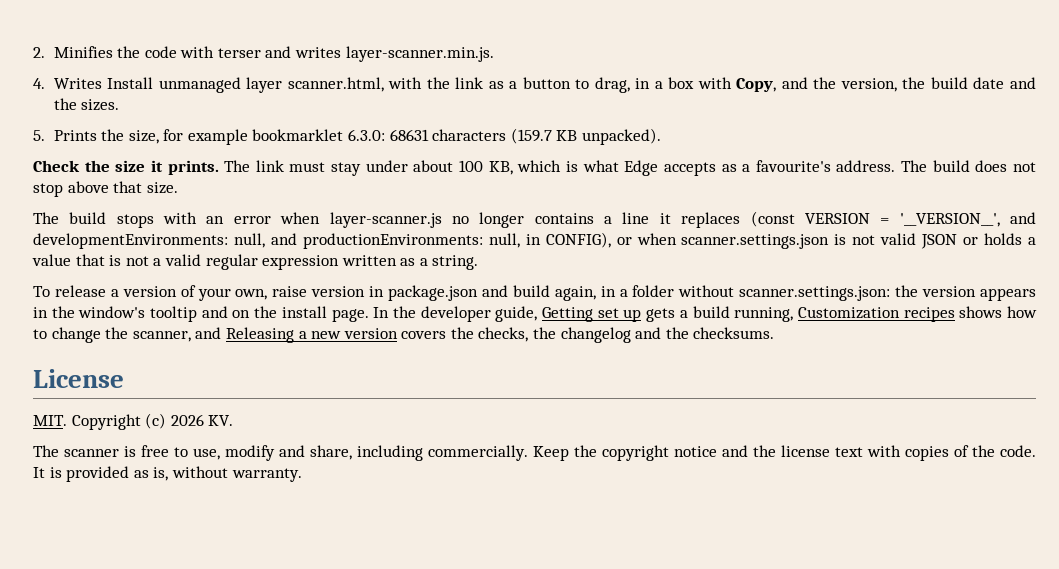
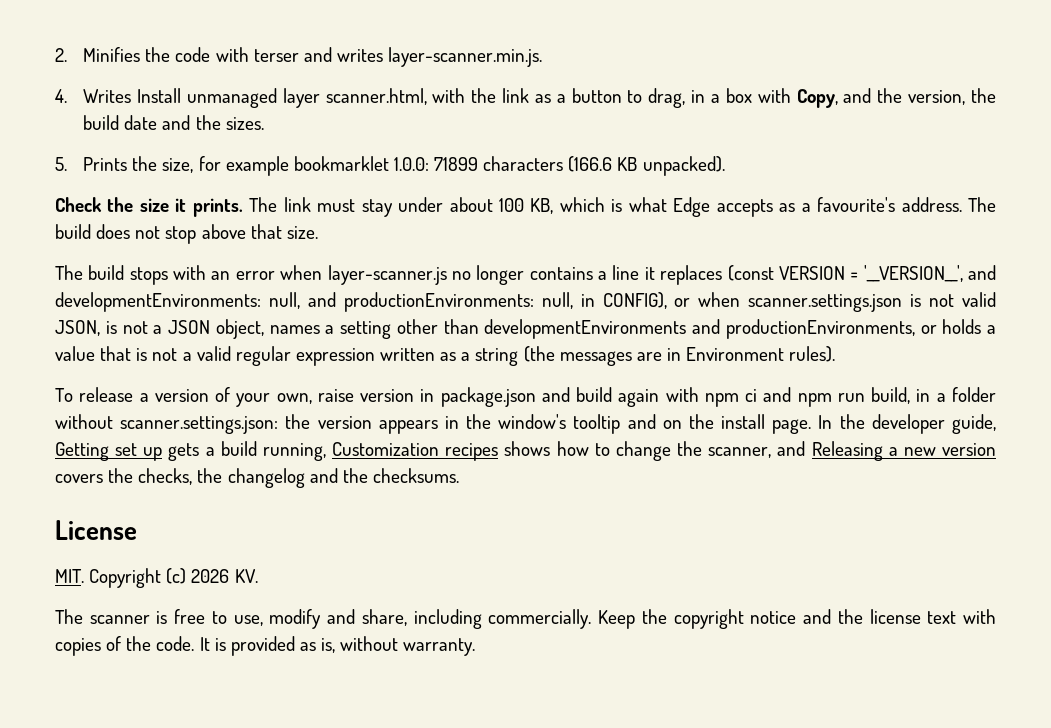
- 5. Prints the size, for example bookmarklet 6.3.0: 68631 characters (159.7 KB unpacked).
+ 5. Prints the size, for example bookmarklet 1.0.0: 71899 characters (166.6 KB unpacked).
- The build stops with an error when layer-scanner.js no longer contains a line it replaces (const VERSION = '__VERSION__', and developmentEnvironments: null, and productionEnvironments: null, in CONFIG), or when scanner.settings.json is not valid JSON or holds a value that is not a valid regular expression written as a string.
+ The build stops with an error when layer-scanner.js no longer contains a line it replaces (const VERSION = '__VERSION__', and developmentEnvironments: null, and productionEnvironments: null, in CONFIG), or when scanner.settings.json is not valid JSON, is not a JSON object, names a setting other than developmentEnvironments and productionEnvironments, or holds a value that is not a valid regular expression written as a string (the messages are in Environment rules).
- To release a version of your own, raise version in package.json and build again, in a folder without scanner.settings.json: the version appears in the window's tooltip and on the install page.
+ To release a version of your own, raise version in package.json and build again with npm ci and npm run build, in a folder without scanner.settings.json: the version appears in the window's tooltip and on the install page.

